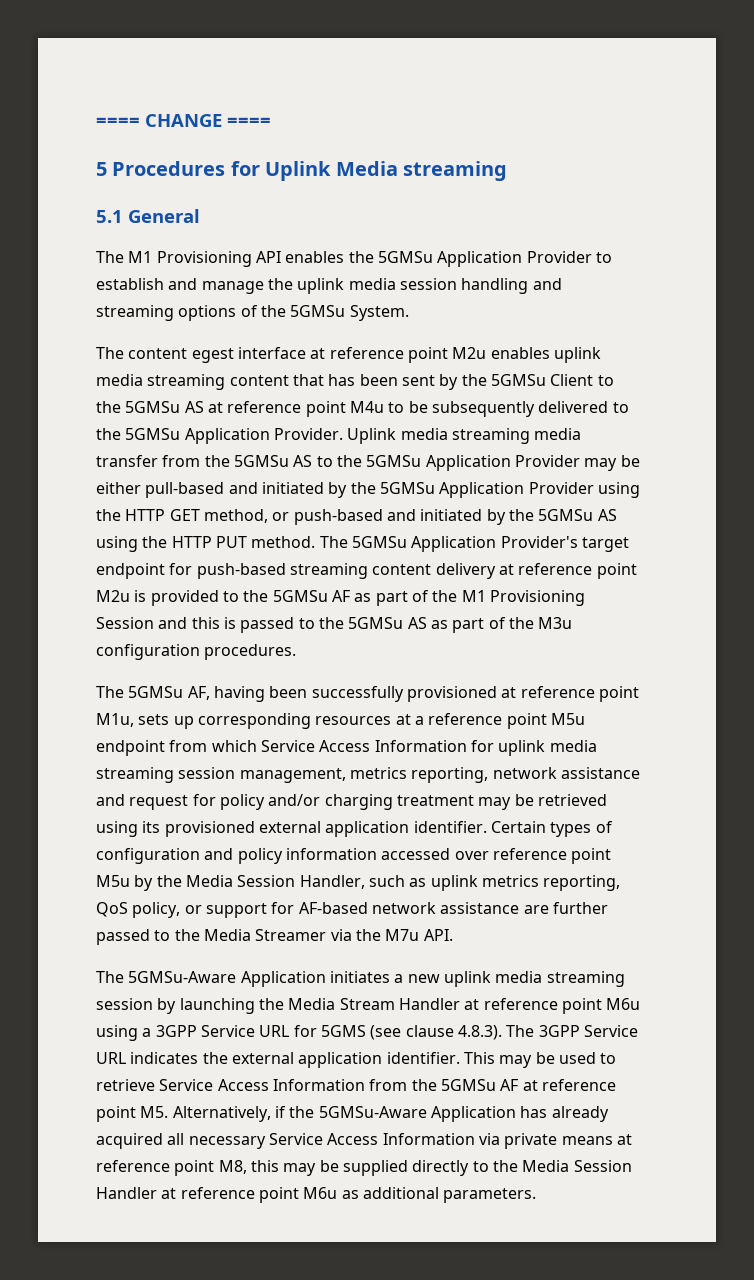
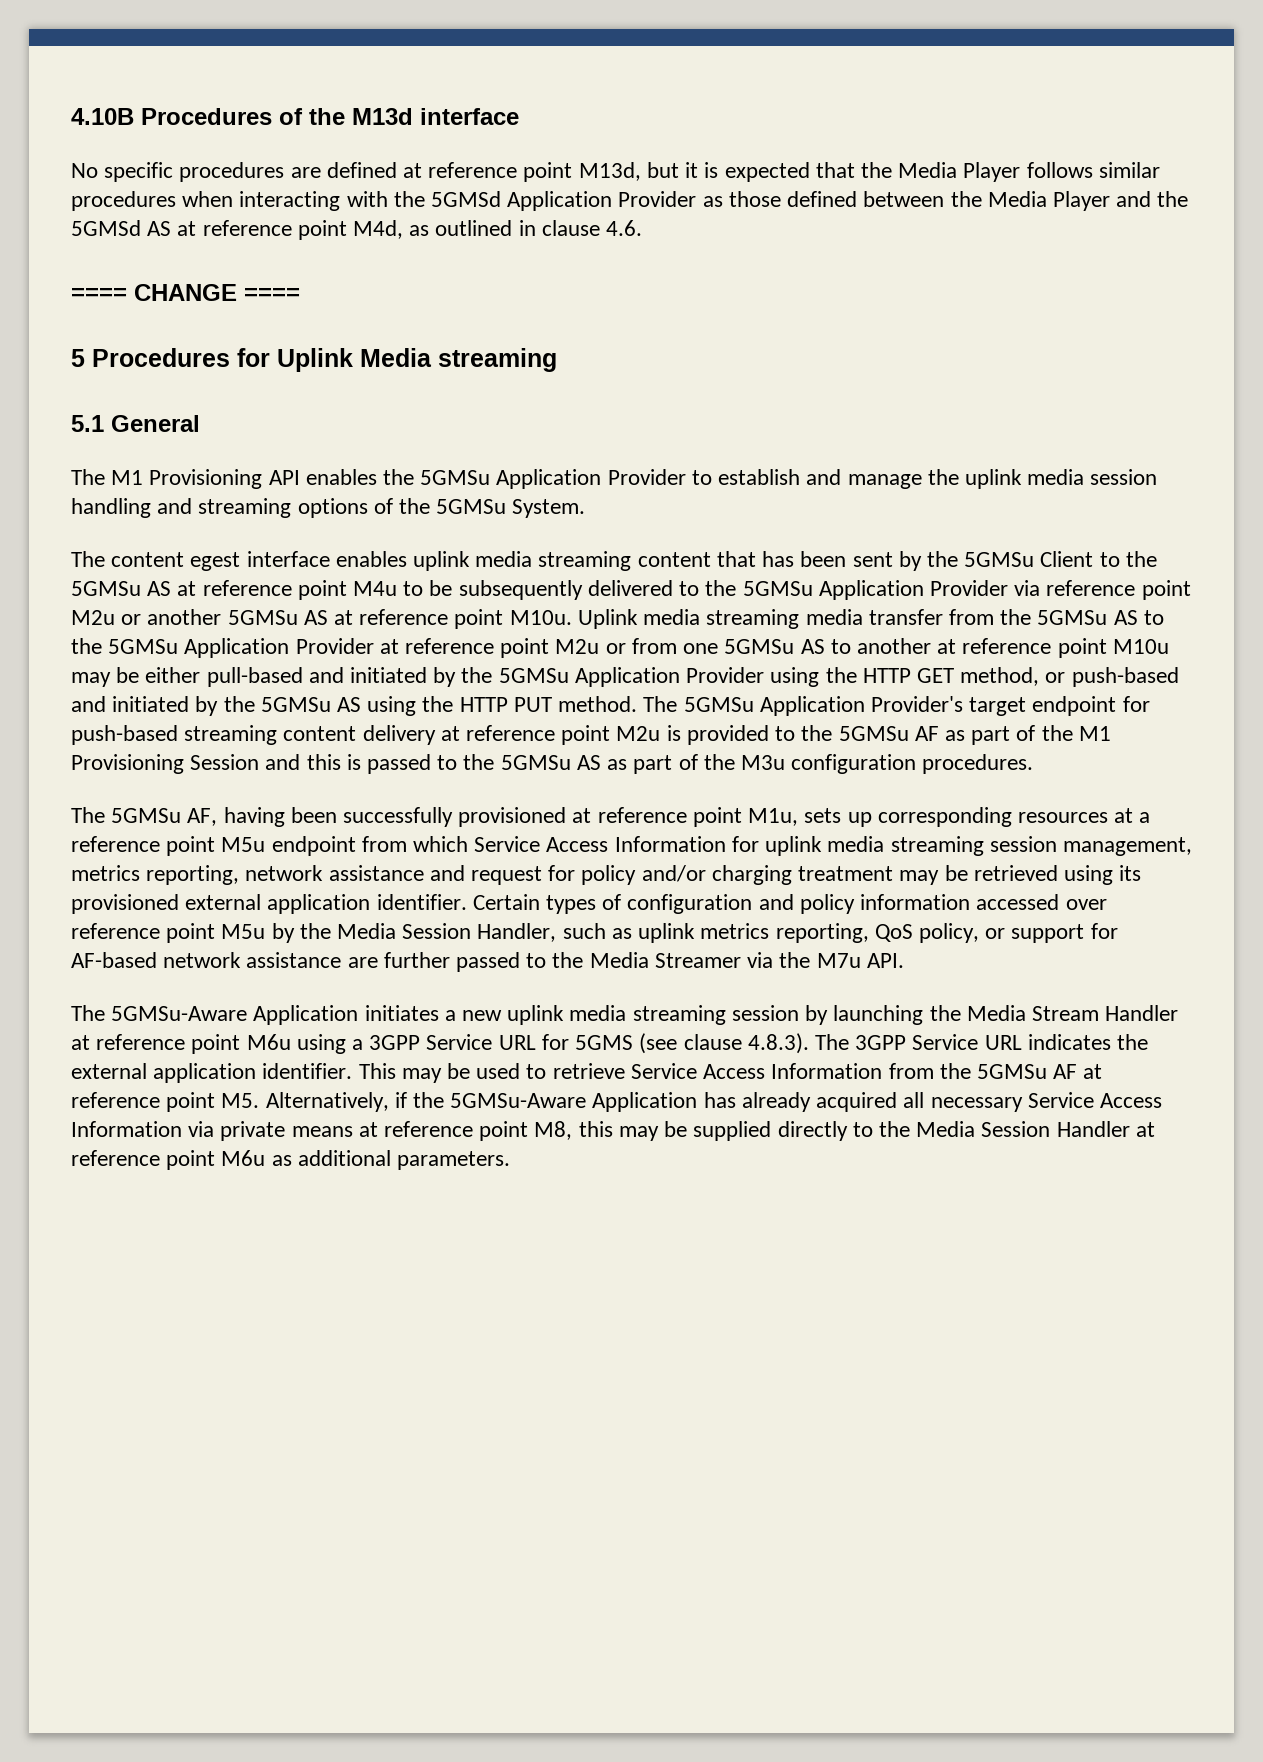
+ 4.10B Procedures of the M13d interface
+ No specific procedures are defined at reference point M13d, but it is expected that the Media Player follows similar procedures when interacting with the 5GMSd Application Provider as those defined between the Media Player and the 5GMSd AS at reference point M4d, as outlined in clause 4.6.
- The content egest interface at reference point M2u enables uplink media streaming content that has been sent by the 5GMSu Client to the 5GMSu AS at reference point M4u to be subsequently delivered to the 5GMSu Application Provider.
+ The content egest interface enables uplink media streaming content that has been sent by the 5GMSu Client to the 5GMSu AS at reference point M4u to be subsequently delivered to the 5GMSu Application Provider via reference point M2u or another 5GMSu AS at reference point M10u.
- Uplink media streaming media transfer from the 5GMSu AS to the 5GMSu Application Provider may be either pull-based and initiated by the 5GMSu Application Provider using the HTTP GET method, or push-based and initiated by the 5GMSu AS using the HTTP PUT method.
+ Uplink media streaming media transfer from the 5GMSu AS to the 5GMSu Application Provider at reference point M2u or from one 5GMSu AS to another at reference point M10u may be either pull-based and initiated by the 5GMSu Application Provider using the HTTP GET method, or push-based and initiated by the 5GMSu AS using the HTTP PUT method.

